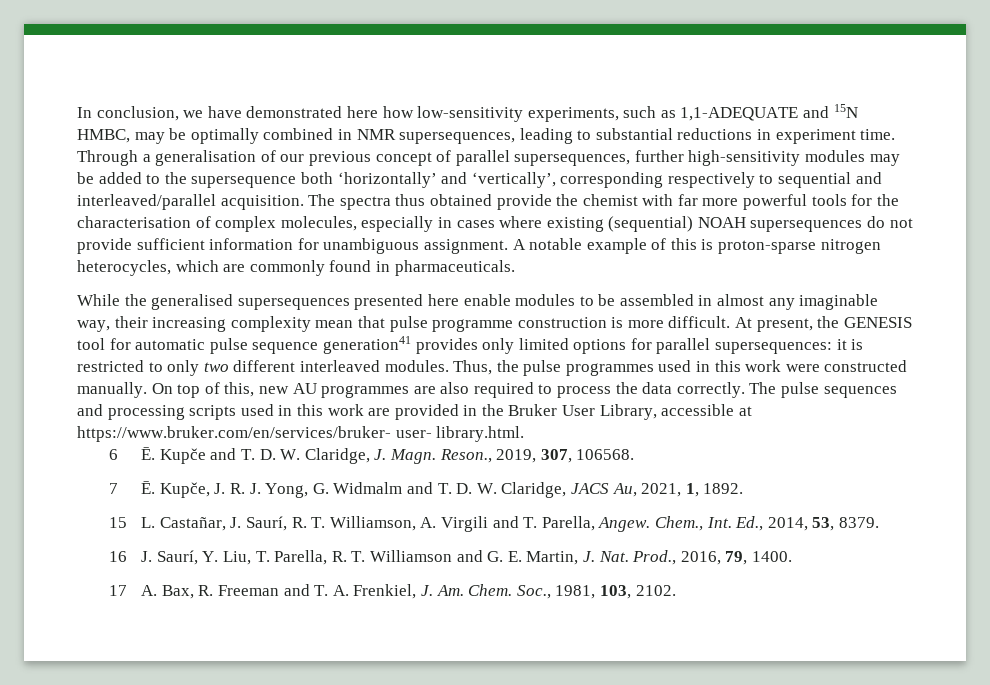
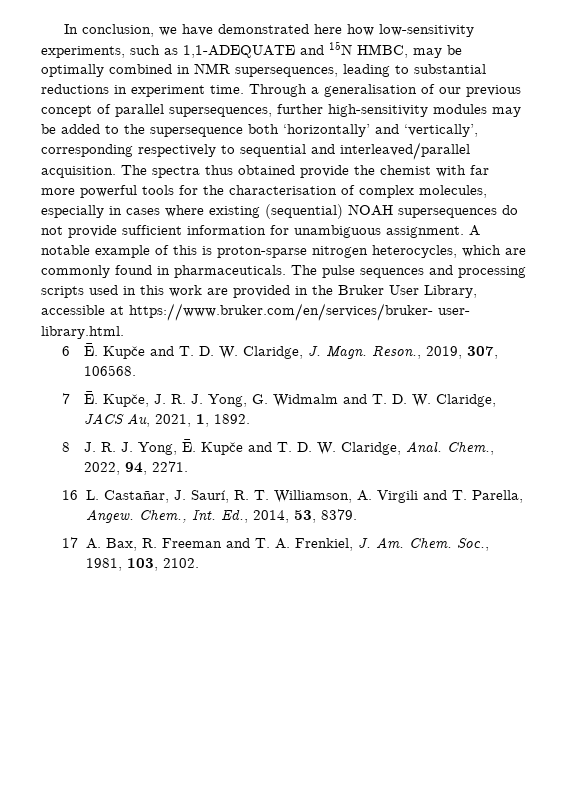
- A notable example of this is proton-sparse nitrogen heterocycles, which are commonly found in pharmaceuticals.
- While the generalised supersequences presented here enable modules to be assembled in almost any imaginable way, their increasing complexity mean that pulse programme construction is more difficult. At present, the GENESIS tool for automatic pulse sequence generation41 provides only limited options for parallel supersequences: it is restricted to only two different interleaved modules. Thus, the pulse programmes used in this work were constructed manually. On top of this, new AU programmes are also required to process the data correctly. The pulse sequences and processing scripts used in this work are provided in the Bruker User Library, accessible at https://www.bruker.com/en/services/bruker- user- library.html.
+ A notable example of this is proton-sparse nitrogen heterocycles, which are commonly found in pharmaceuticals. The pulse sequences and processing scripts used in this work are provided in the Bruker User Library, accessible at https://www.bruker.com/en/services/bruker- user- library.html.
- 15 L. Castañar, J. Saurí, R. T. Williamson, A. Virgili and T. Parella, Angew.
+ 8 J. R. J. Yong, Ē. Kupče and T. D. W. Claridge, Anal. Chem., 2022, 94, 2271.
+ 16 L. Castañar, J. Saurí, R. T. Williamson, A. Virgili and T. Parella, Angew.
- 16 J. Saurí, Y. Liu, T. Parella, R. T. Williamson and G. E. Martin, J. Nat. Prod., 2016, 79, 1400.

